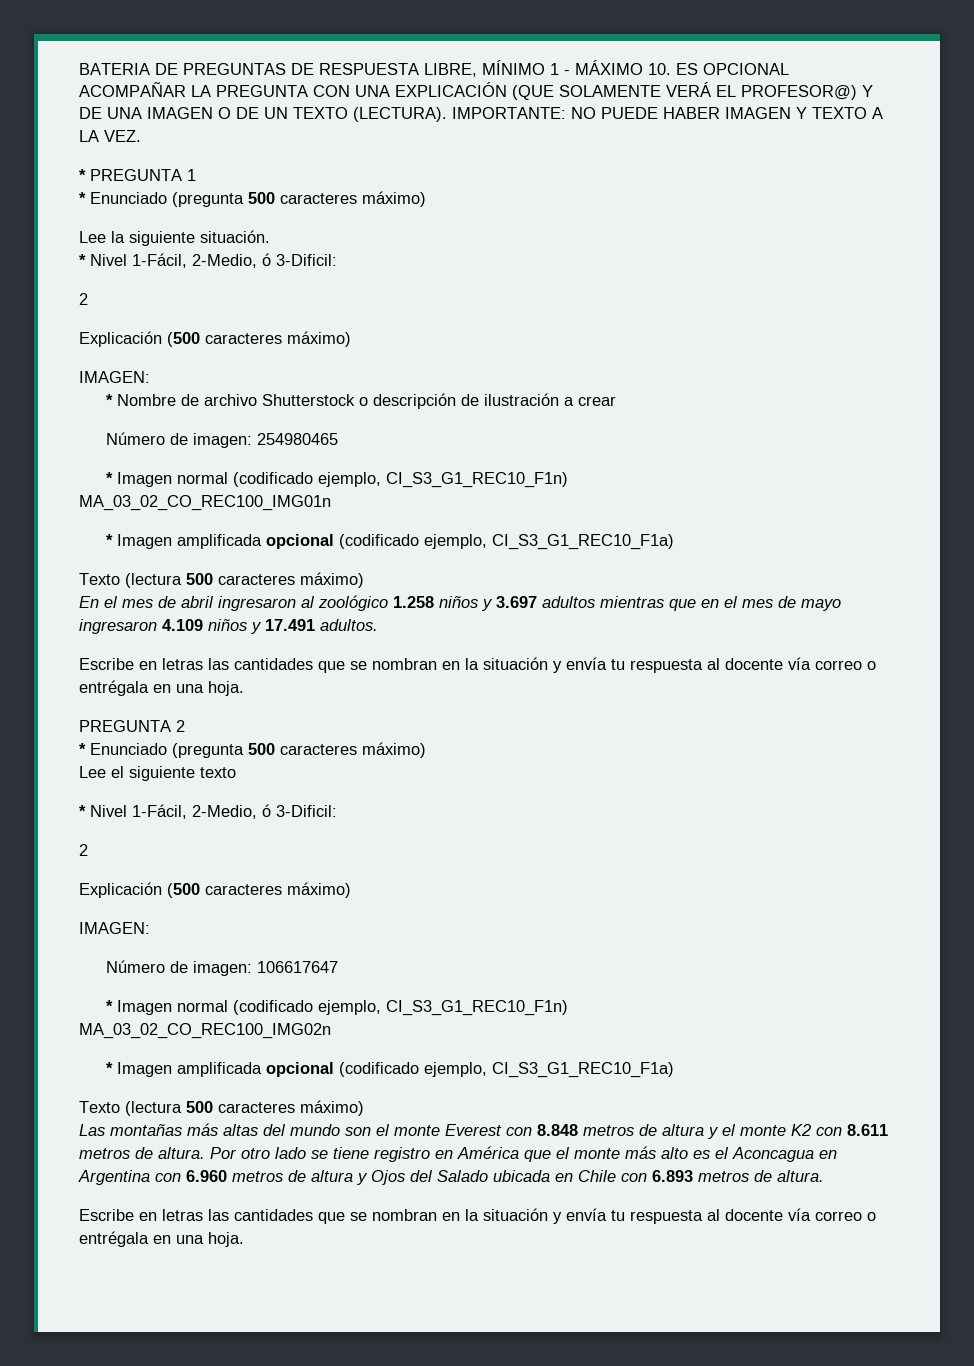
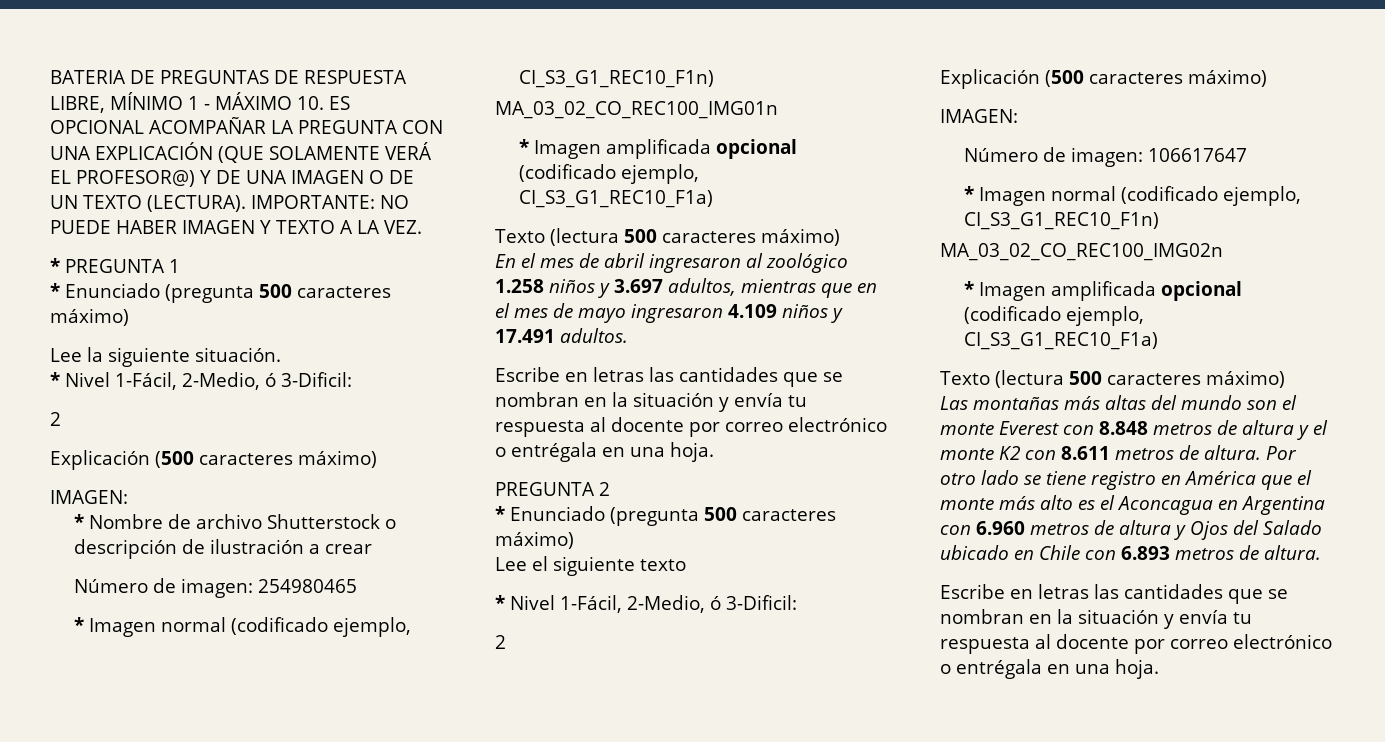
- En el mes de abril ingresaron al zoológico 1.258 niños y 3.697 adultos mientras que en el mes de mayo ingresaron 4.109 niños y 17.491 adultos.
- Escribe en letras las cantidades que se nombran en la situación y envía tu respuesta al docente vía correo o entrégala en una hoja.
+ En el mes de abril ingresaron al zoológico 1.258 niños y 3.697 adultos, mientras que en el mes de mayo ingresaron 4.109 niños y 17.491 adultos.
+ Escribe en letras las cantidades que se nombran en la situación y envía tu respuesta al docente por correo electrónico o entrégala en una hoja.
- Por otro lado se tiene registro en América que el monte más alto es el Aconcagua en Argentina con 6.960 metros de altura y Ojos del Salado ubicada en Chile con 6.893 metros de altura.
- Escribe en letras las cantidades que se nombran en la situación y envía tu respuesta al docente vía correo o entrégala en una hoja.
+ Por otro lado se tiene registro en América que el monte más alto es el Aconcagua en Argentina con 6.960 metros de altura y Ojos del Salado ubicado en Chile con 6.893 metros de altura.
+ Escribe en letras las cantidades que se nombran en la situación y envía tu respuesta al docente por correo electrónico o entrégala en una hoja.

